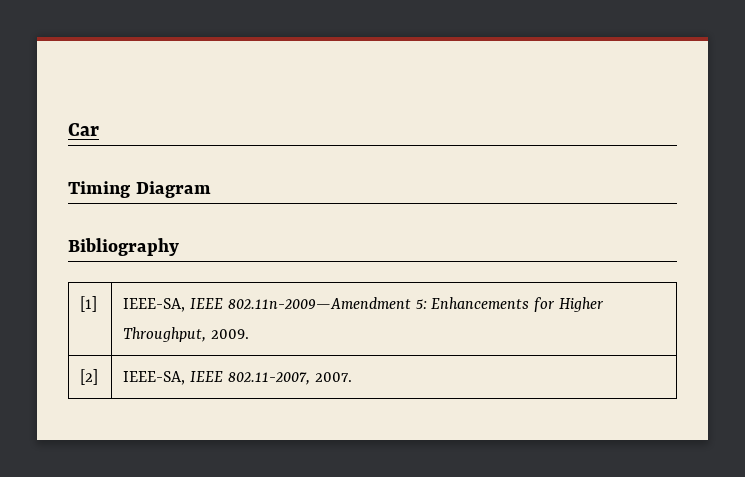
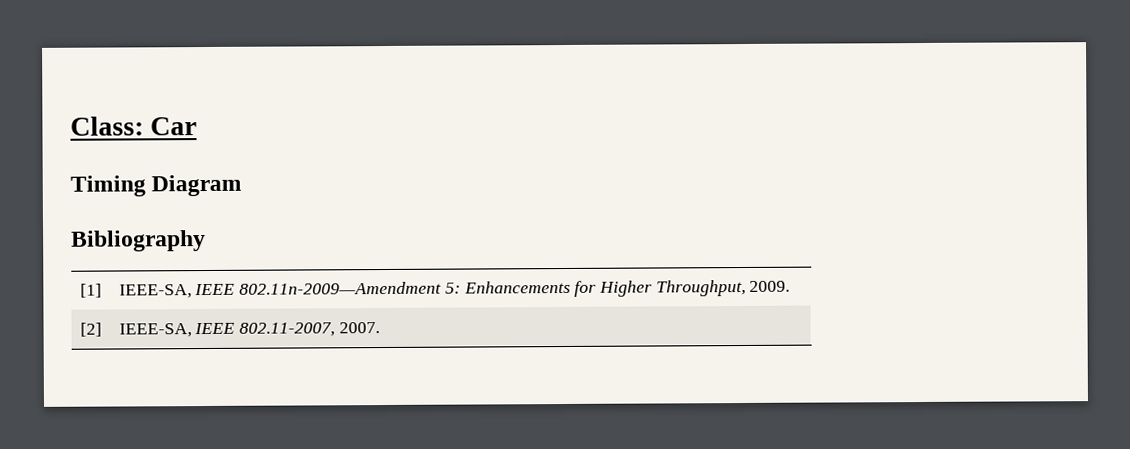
- Car
+ Class: Car

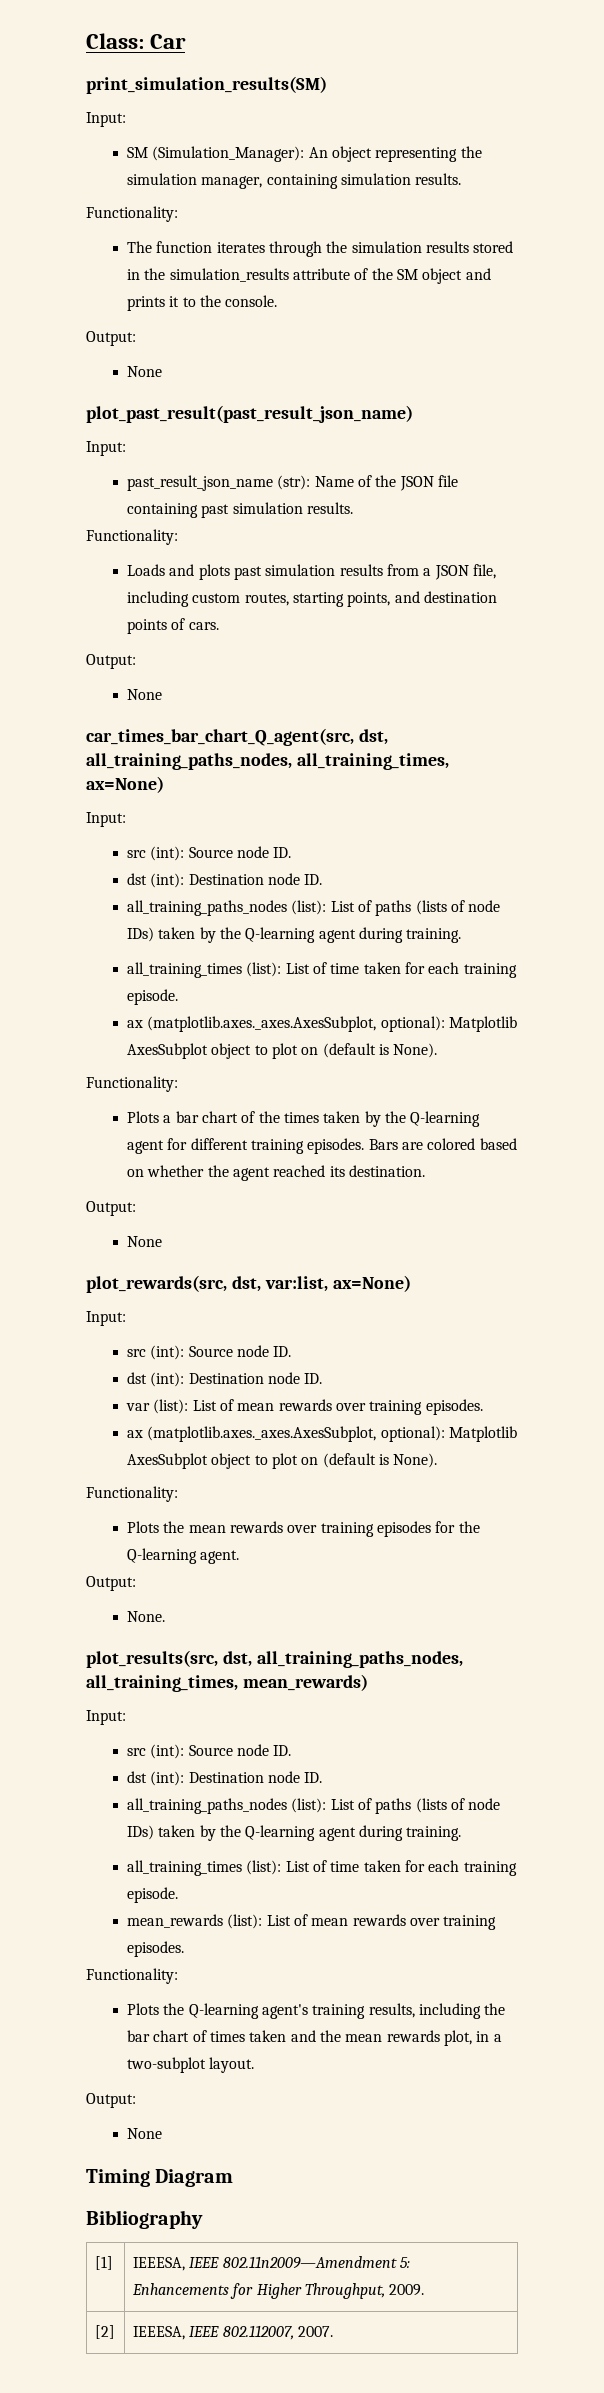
+ print_simulation_results(SM)
+ Input:
+ SM (Simulation_Manager): An object representing the simulation manager, containing simulation results.
+ Functionality:
+ The function iterates through the simulation results stored in the simulation_results attribute of the SM object and prints it to the console.
+ Output:
+ None
+ plot_past_result(past_result_json_name)
+ Input:
+ past_result_json_name (str): Name of the JSON file containing past simulation results.
+ Functionality:
+ Loads and plots past simulation results from a JSON file, including custom routes, starting points, and destination points of cars.
+ Output:
+ None
+ car_times_bar_chart_Q_agent(src, dst, all_training_paths_nodes, all_training_times, ax=None)
+ Input:
+ src (int): Source node ID.
+ dst (int): Destination node ID.
+ all_training_paths_nodes (list): List of paths (lists of node IDs) taken by the Q-learning agent during training.
+ all_training_times (list): List of time taken for each training episode.
+ ax (matplotlib.axes._axes.AxesSubplot, optional): Matplotlib AxesSubplot object to plot on (default is None).
+ Functionality:
+ Plots a bar chart of the times taken by the Q-learning agent for different training episodes. Bars are colored based on whether the agent reached its destination.
+ Output:
+ None
+ plot_rewards(src, dst, var:list, ax=None)
+ Input:
+ src (int): Source node ID.
+ dst (int): Destination node ID.
+ var (list): List of mean rewards over training episodes.
+ ax (matplotlib.axes._axes.AxesSubplot, optional): Matplotlib AxesSubplot object to plot on (default is None).
+ Functionality:
+ Plots the mean rewards over training episodes for the Q-learning agent.
+ Output:
+ None.
+ plot_results(src, dst, all_training_paths_nodes, all_training_times, mean_rewards)
+ Input:
+ src (int): Source node ID.
+ dst (int): Destination node ID.
+ all_training_paths_nodes (list): List of paths (lists of node IDs) taken by the Q-learning agent during training.
+ all_training_times (list): List of time taken for each training episode.
+ mean_rewards (list): List of mean rewards over training episodes.
+ Functionality:
+ Plots the Q-learning agent's training results, including the bar chart of times taken and the mean rewards plot, in a two-subplot layout.
+ Output:
+ None
- [1] | IEEE-SA, IEEE 802.11n-2009—Amendment 5: Enhancements for Higher Throughput, 2009.
+ [1] | IEEESA, IEEE 802.11n2009—Amendment 5: Enhancements for Higher Throughput, 2009.
- [2] | IEEE-SA, IEEE 802.11-2007, 2007.
+ [2] | IEEESA, IEEE 802.112007, 2007.

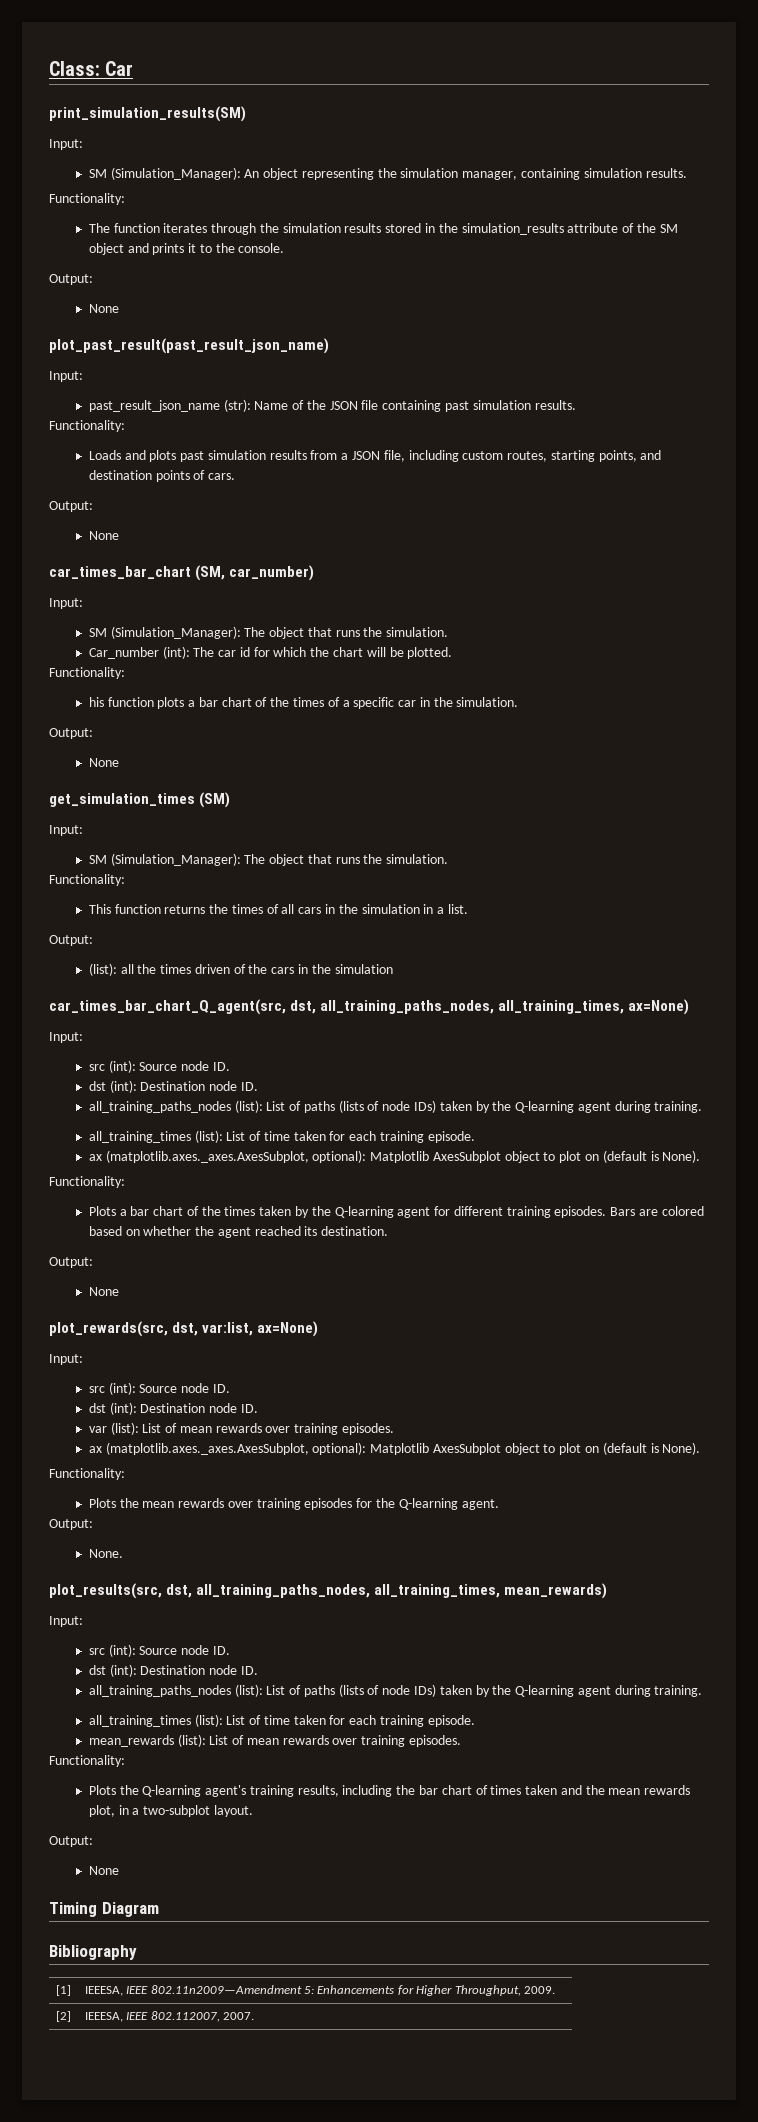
+ car_times_bar_chart (SM, car_number)
+ Input:
+ SM (Simulation_Manager): The object that runs the simulation.
+ Car_number (int): The car id for which the chart will be plotted.
+ Functionality:
+ his function plots a bar chart of the times of a specific car in the simulation.
+ Output:
+ None
+ get_simulation_times (SM)
+ Input:
+ SM (Simulation_Manager): The object that runs the simulation.
+ Functionality:
+ This function returns the times of all cars in the simulation in a list.
+ Output:
+ (list): all the times driven of the cars in the simulation

